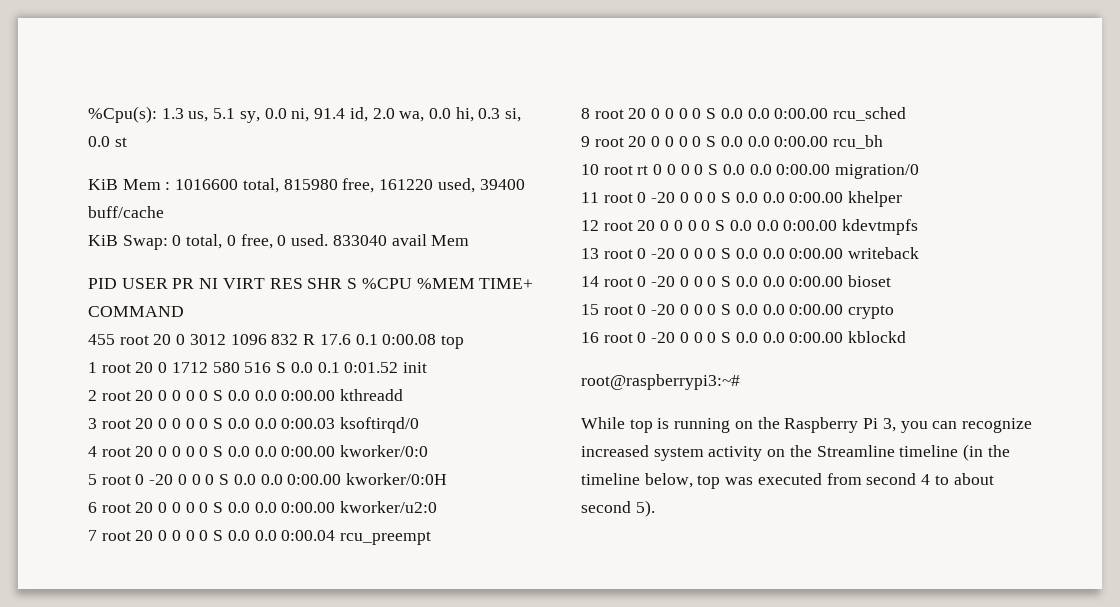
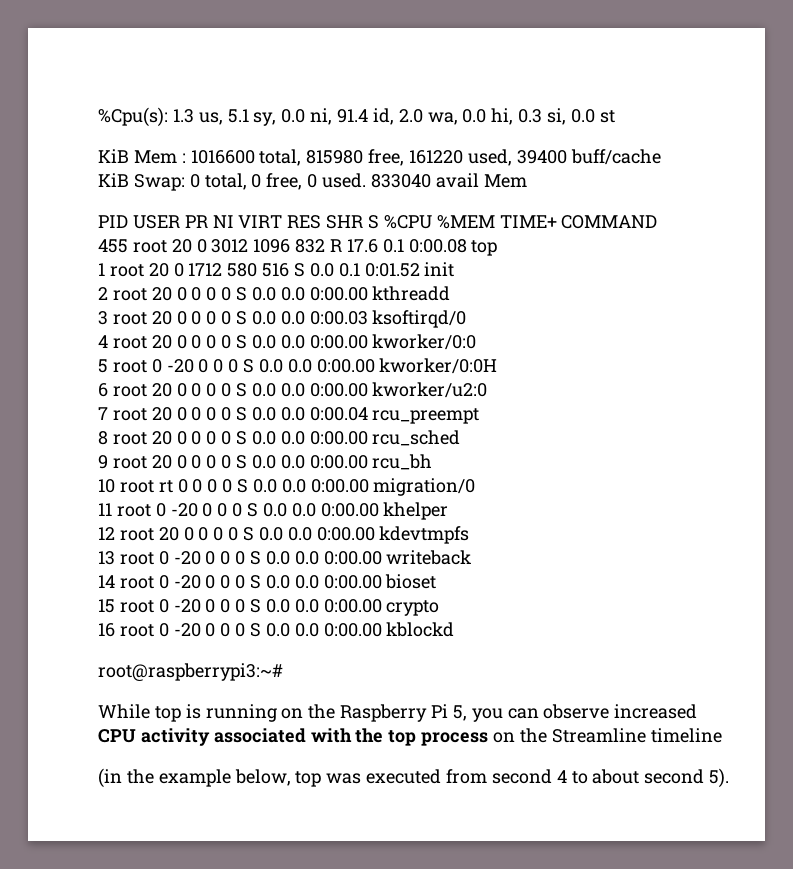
- While top is running on the Raspberry Pi 3, you can recognize increased system activity on the Streamline timeline (in the timeline below, top was executed from second 4 to about second 5).
+ While top is running on the Raspberry Pi 5, you can observe increased CPU activity associated with the top process on the Streamline timeline
+ (in the example below, top was executed from second 4 to about second 5).

